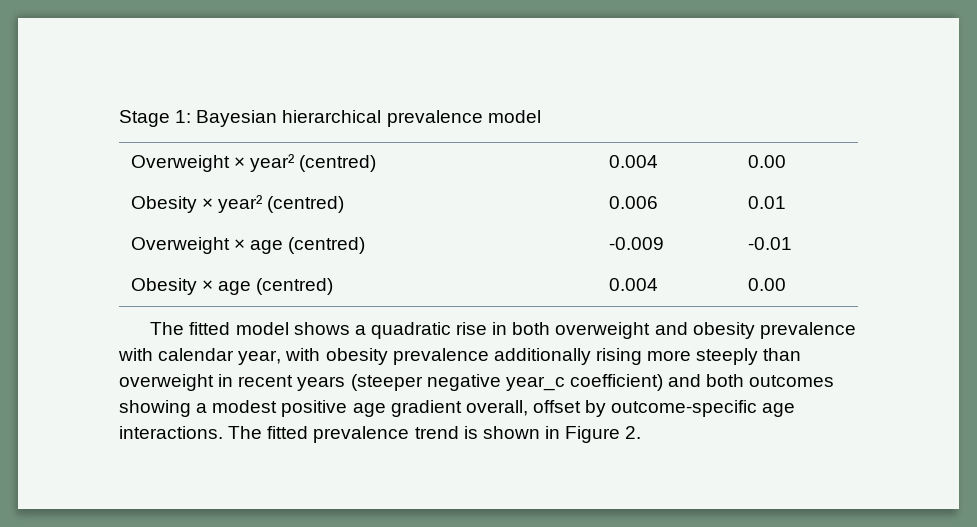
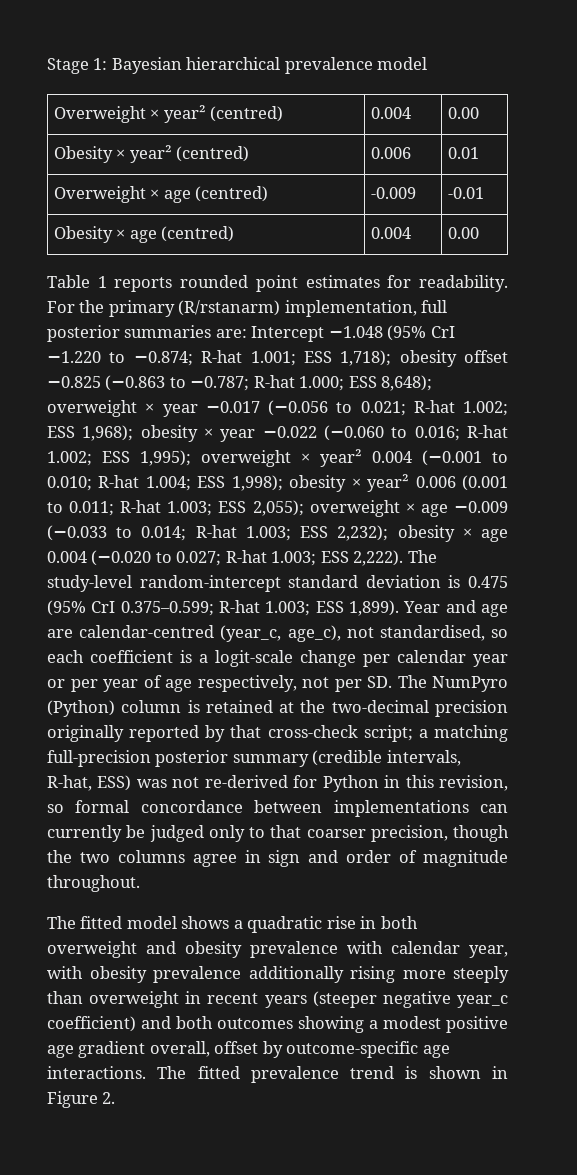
+ Table 1 reports rounded point estimates for readability. For the primary (R/rstanarm) implementation, full posterior summaries are: Intercept −1.048 (95% CrI −1.220 to −0.874; R-hat 1.001; ESS 1,718); obesity offset −0.825 (−0.863 to −0.787; R-hat 1.000; ESS 8,648); overweight × year −0.017 (−0.056 to 0.021; R-hat 1.002; ESS 1,968); obesity × year −0.022 (−0.060 to 0.016; R-hat 1.002; ESS 1,995); overweight × year² 0.004 (−0.001 to 0.010; R-hat 1.004; ESS 1,998); obesity × year² 0.006 (0.001 to 0.011; R-hat 1.003; ESS 2,055); overweight × age −0.009 (−0.033 to 0.014; R-hat 1.003; ESS 2,232); obesity × age 0.004 (−0.020 to 0.027; R-hat 1.003; ESS 2,222). The study-level random-intercept standard deviation is 0.475 (95% CrI 0.375–0.599; R-hat 1.003; ESS 1,899). Year and age are calendar-centred (year_c, age_c), not standardised, so each coefficient is a logit-scale change per calendar year or per year of age respectively, not per SD. The NumPyro (Python) column is retained at the two-decimal precision originally reported by that cross-check script; a matching full-precision posterior summary (credible intervals, R-hat, ESS) was not re-derived for Python in this revision, so formal concordance between implementations can currently be judged only to that coarser precision, though the two columns agree in sign and order of magnitude throughout.

